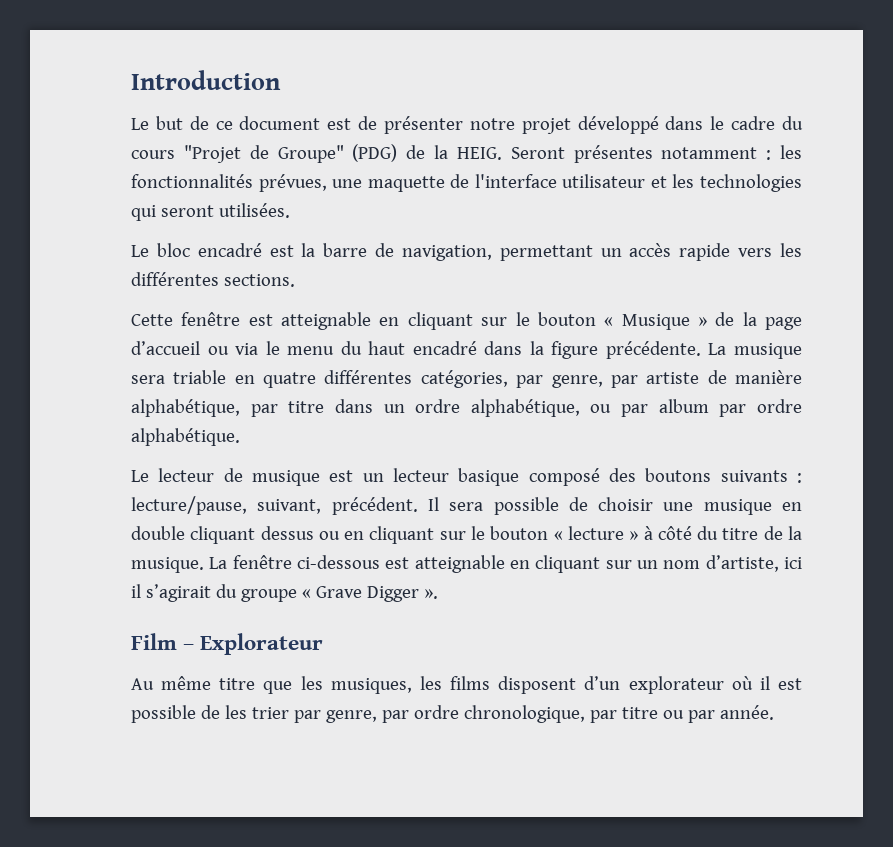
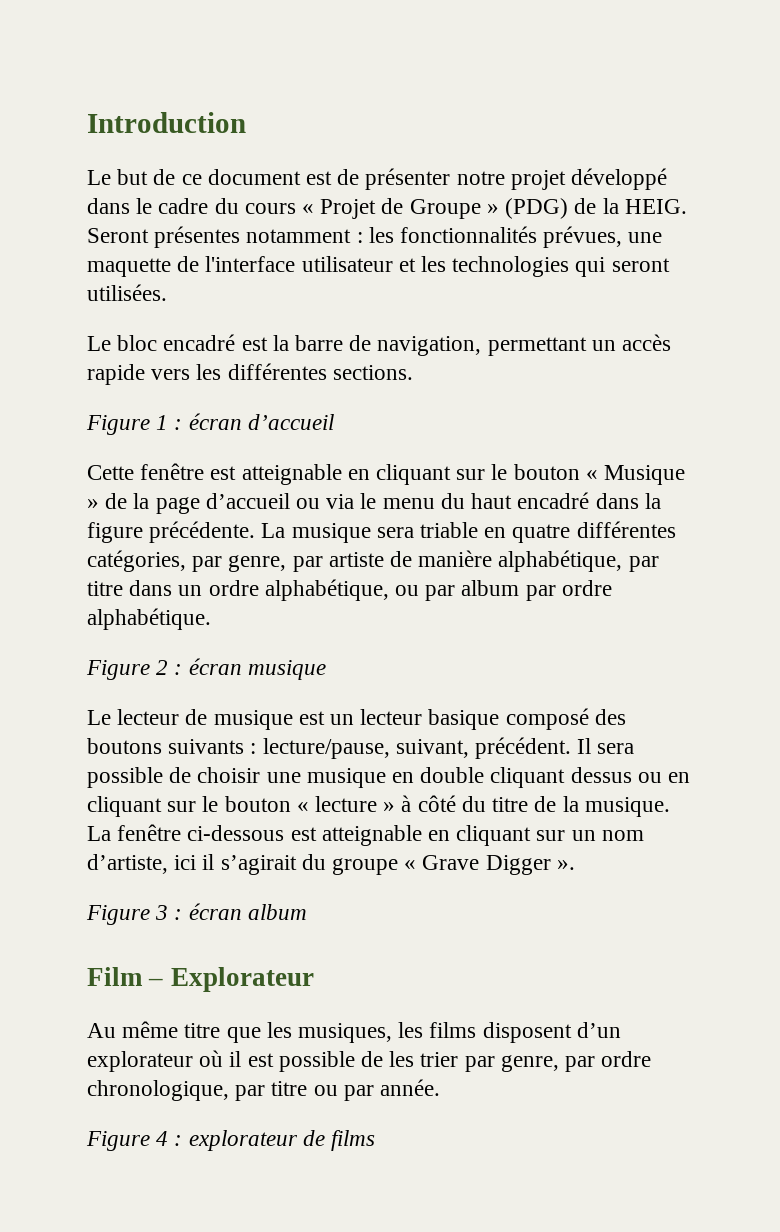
- Le but de ce document est de présenter notre projet développé dans le cadre du cours "Projet de Groupe" (PDG) de la HEIG.
+ Le but de ce document est de présenter notre projet développé dans le cadre du cours « Projet de Groupe » (PDG) de la HEIG.
+ Figure 1 : écran d’accueil
+ Figure 2 : écran musique
+ Figure 3 : écran album
+ Figure 4 : explorateur de films

